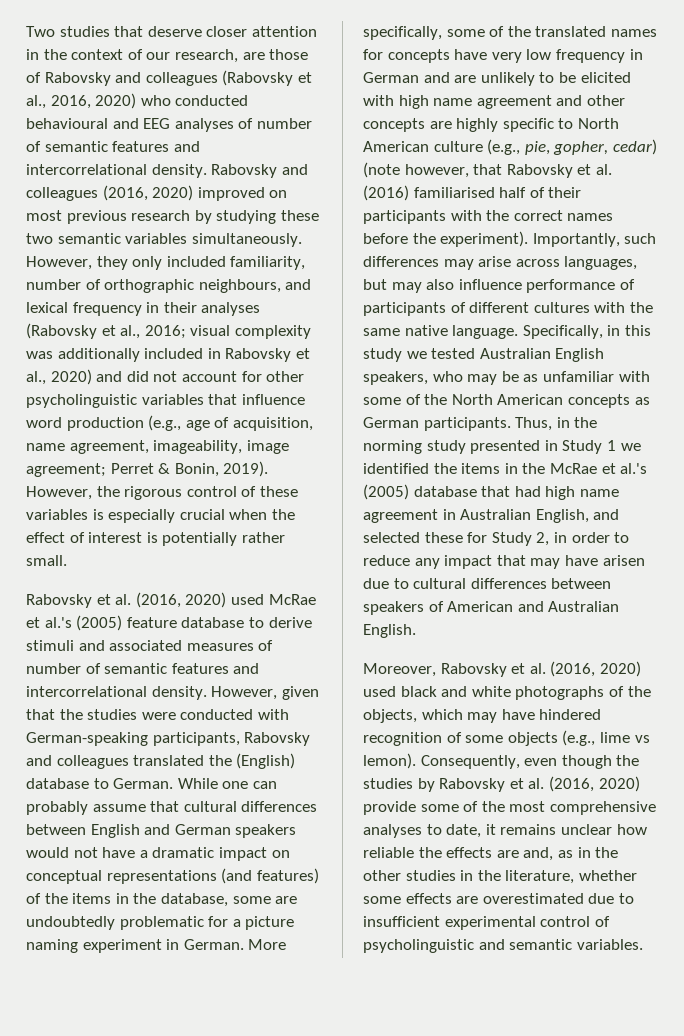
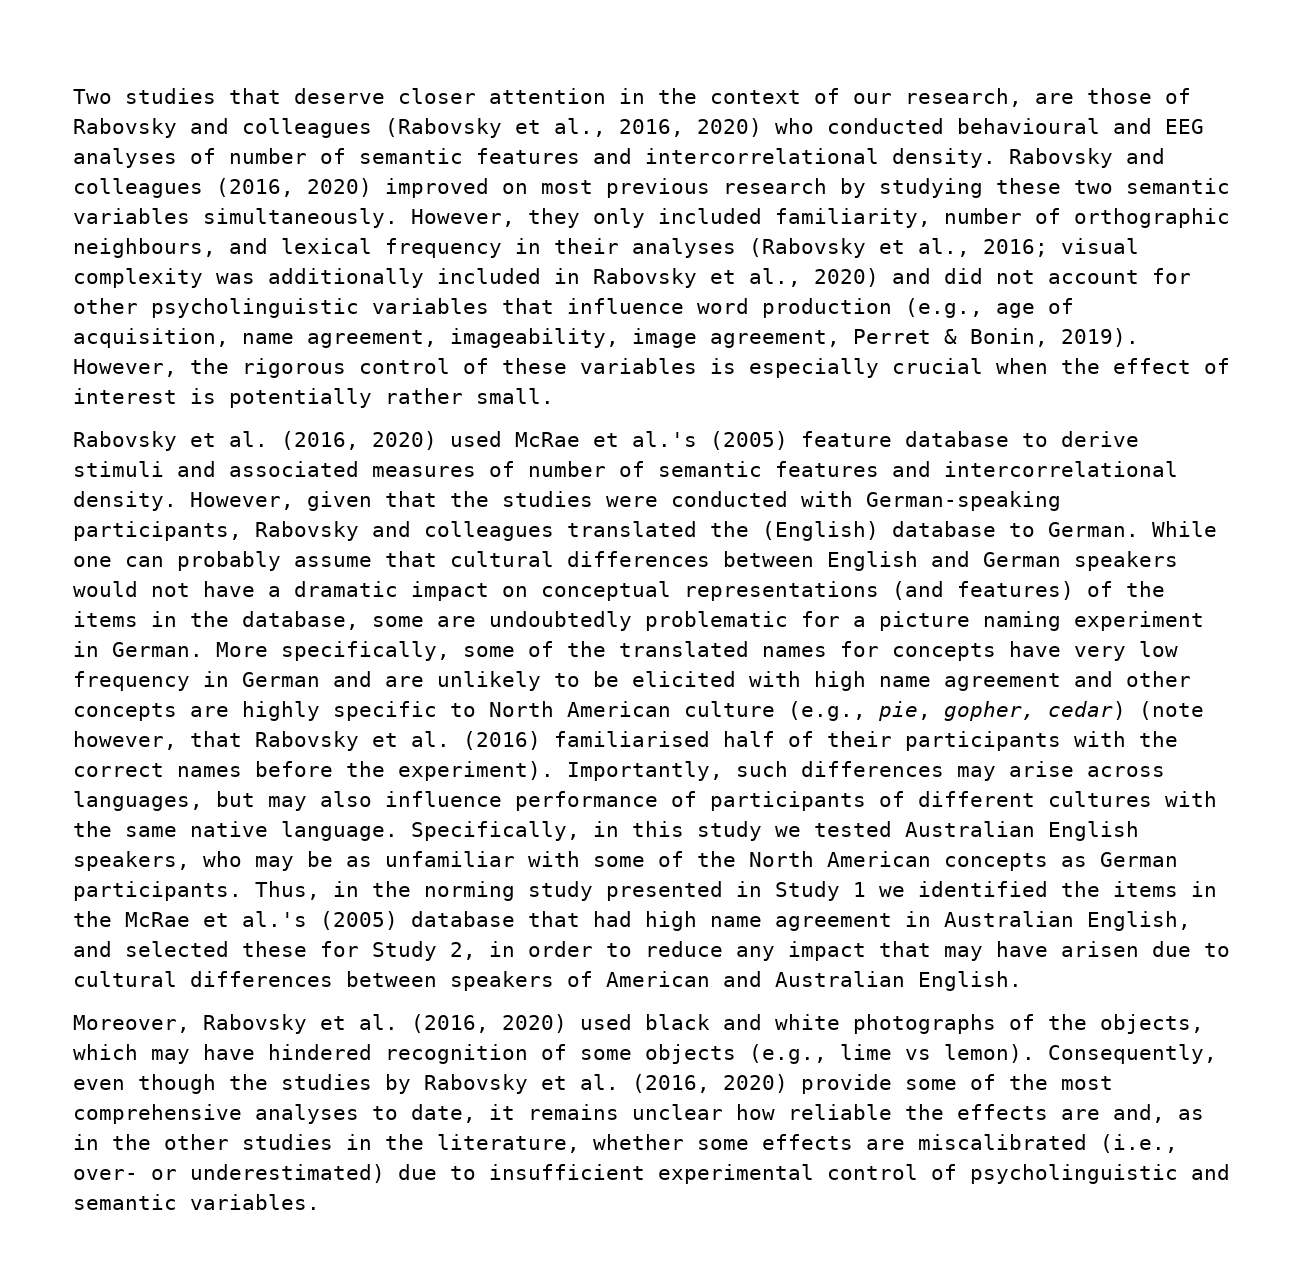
- However, they only included familiarity, number of orthographic neighbours, and lexical frequency in their analyses (Rabovsky et al., 2016; visual complexity was additionally included in Rabovsky et al., 2020) and did not account for other psycholinguistic variables that influence word production (e.g., age of acquisition, name agreement, imageability, image agreement; Perret & Bonin, 2019).
+ However, they only included familiarity, number of orthographic neighbours, and lexical frequency in their analyses (Rabovsky et al., 2016; visual complexity was additionally included in Rabovsky et al., 2020) and did not account for other psycholinguistic variables that influence word production (e.g., age of acquisition, name agreement, imageability, image agreement, Perret & Bonin, 2019).
- Consequently, even though the studies by Rabovsky et al. (2016, 2020) provide some of the most comprehensive analyses to date, it remains unclear how reliable the effects are and, as in the other studies in the literature, whether some effects are overestimated due to insufficient experimental control of psycholinguistic and semantic variables.
+ Consequently, even though the studies by Rabovsky et al. (2016, 2020) provide some of the most comprehensive analyses to date, it remains unclear how reliable the effects are and, as in the other studies in the literature, whether some effects are miscalibrated (i.e., over- or underestimated) due to insufficient experimental control of psycholinguistic and semantic variables.

